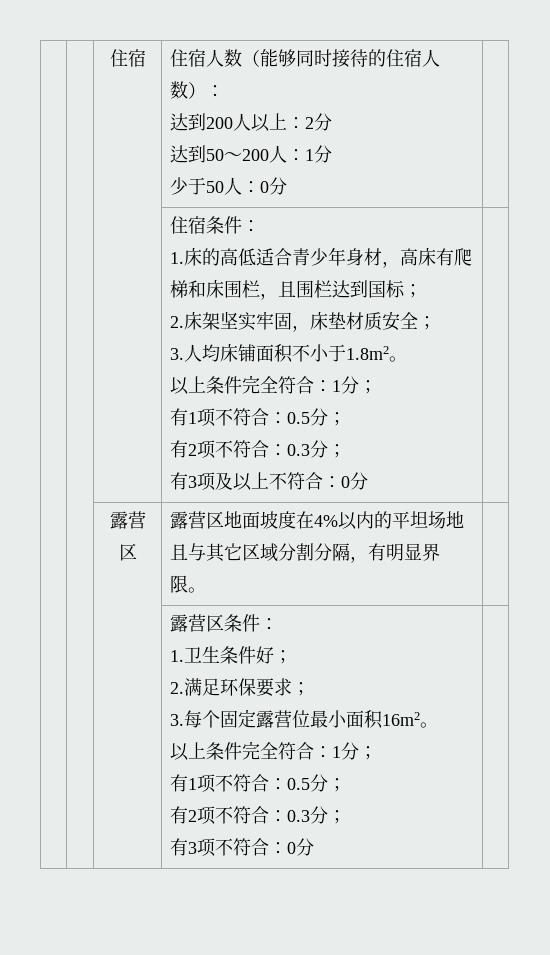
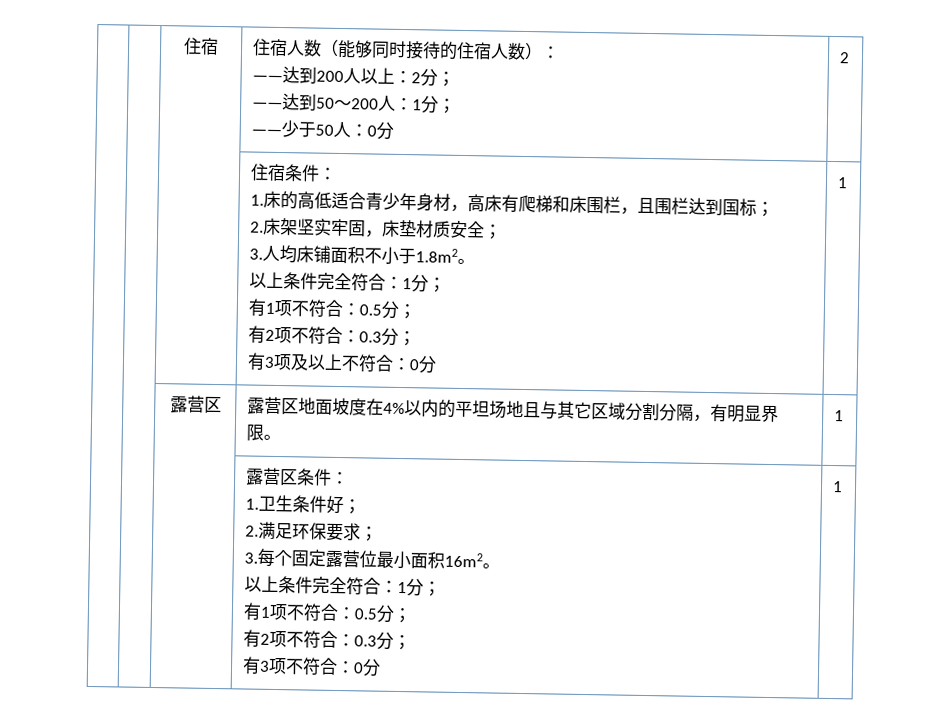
  | | 住宿 | 住宿人数（能够同时接待的住宿人数）：
- 达到200人以上：2分
- 达到50～200人：1分
- 少于50人：0分 |
+ ——达到200人以上：2分；
+ ——达到50～200人：1分；
+ ——少于50人：0分 | 2
- 有3项及以上不符合：0分
+ 有3项及以上不符合：0分 | 1
- | | 露营区 | 露营区地面坡度在4%以内的平坦场地且与其它区域分割分隔，有明显界限。 |
+ | | 露营区 | 露营区地面坡度在4%以内的平坦场地且与其它区域分割分隔，有明显界限。 | 1
- 有3项不符合：0分
+ 有3项不符合：0分 | 1

